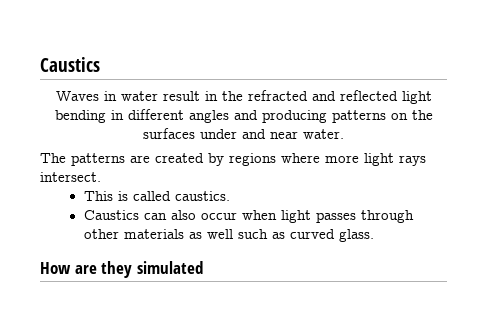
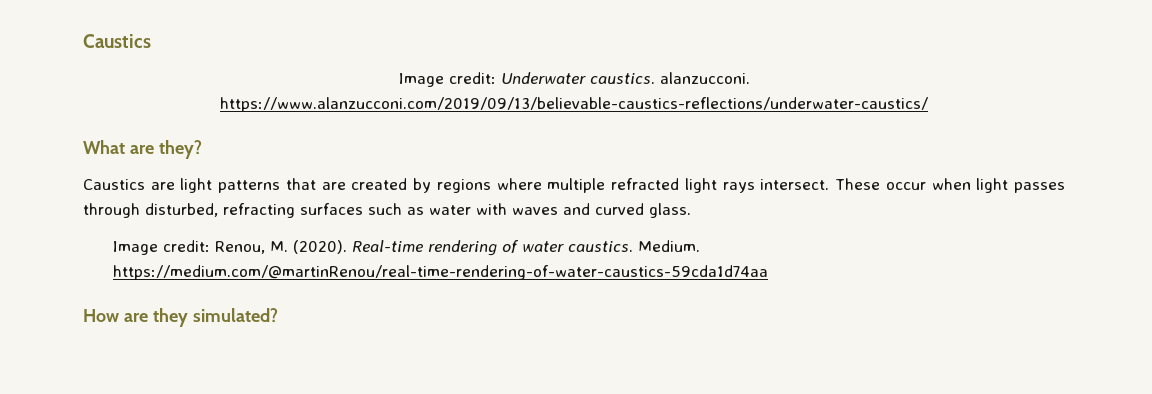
- Waves in water result in the refracted and reflected light bending in different angles and producing patterns on the surfaces under and near water.
- The patterns are created by regions where more light rays intersect.
- This is called caustics.
- Caustics can also occur when light passes through other materials as well such as curved glass.
+ Image credit: Underwater caustics. alanzucconi. https://www.alanzucconi.com/2019/09/13/believable-caustics-reflections/underwater-caustics/
+ What are they?
+ Caustics are light patterns that are created by regions where multiple refracted light rays intersect. These occur when light passes through disturbed, refracting surfaces such as water with waves and curved glass.
+ Image credit: Renou, M. (2020). Real-time rendering of water caustics. Medium. https://medium.com/@martinRenou/real-time-rendering-of-water-caustics-59cda1d74aa
- How are they simulated
+ How are they simulated?

